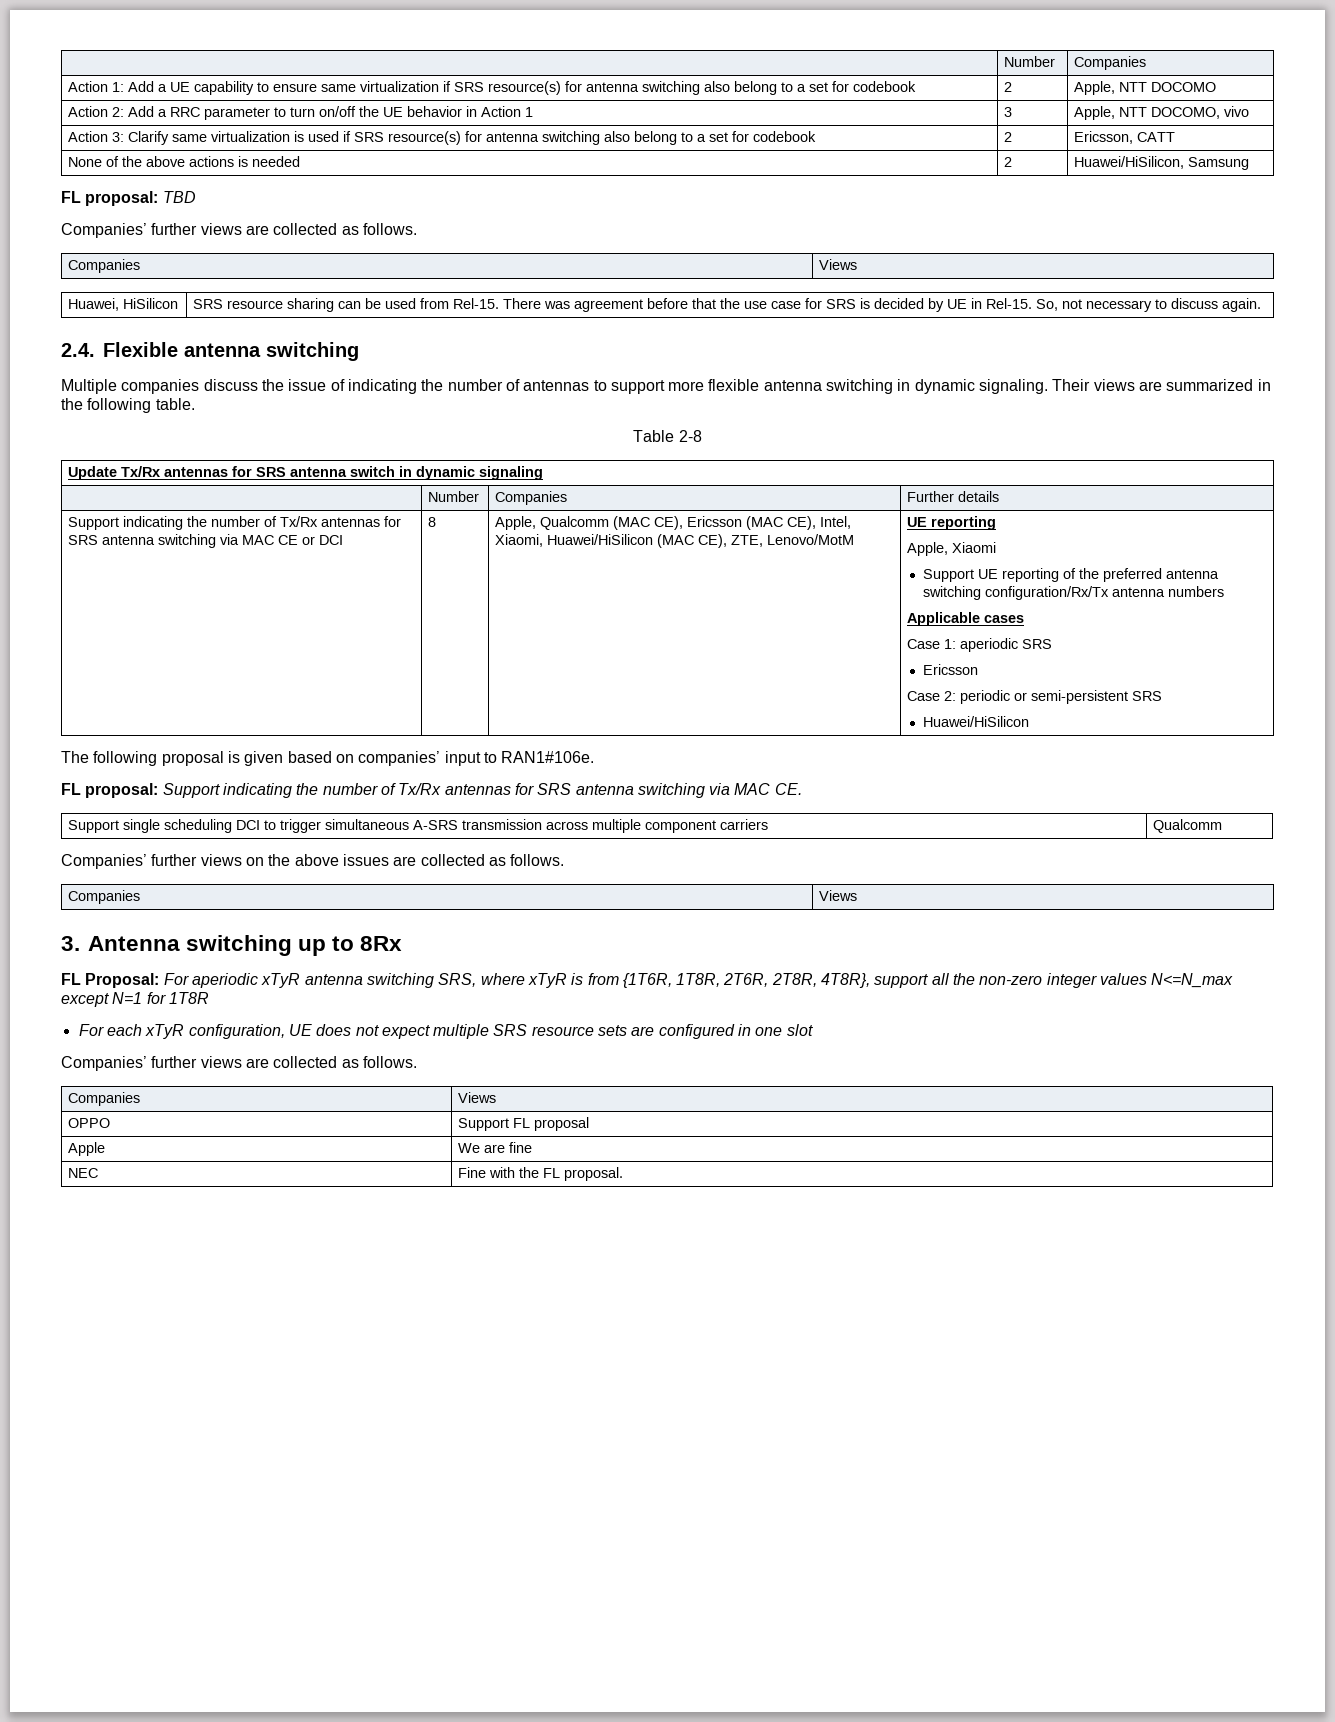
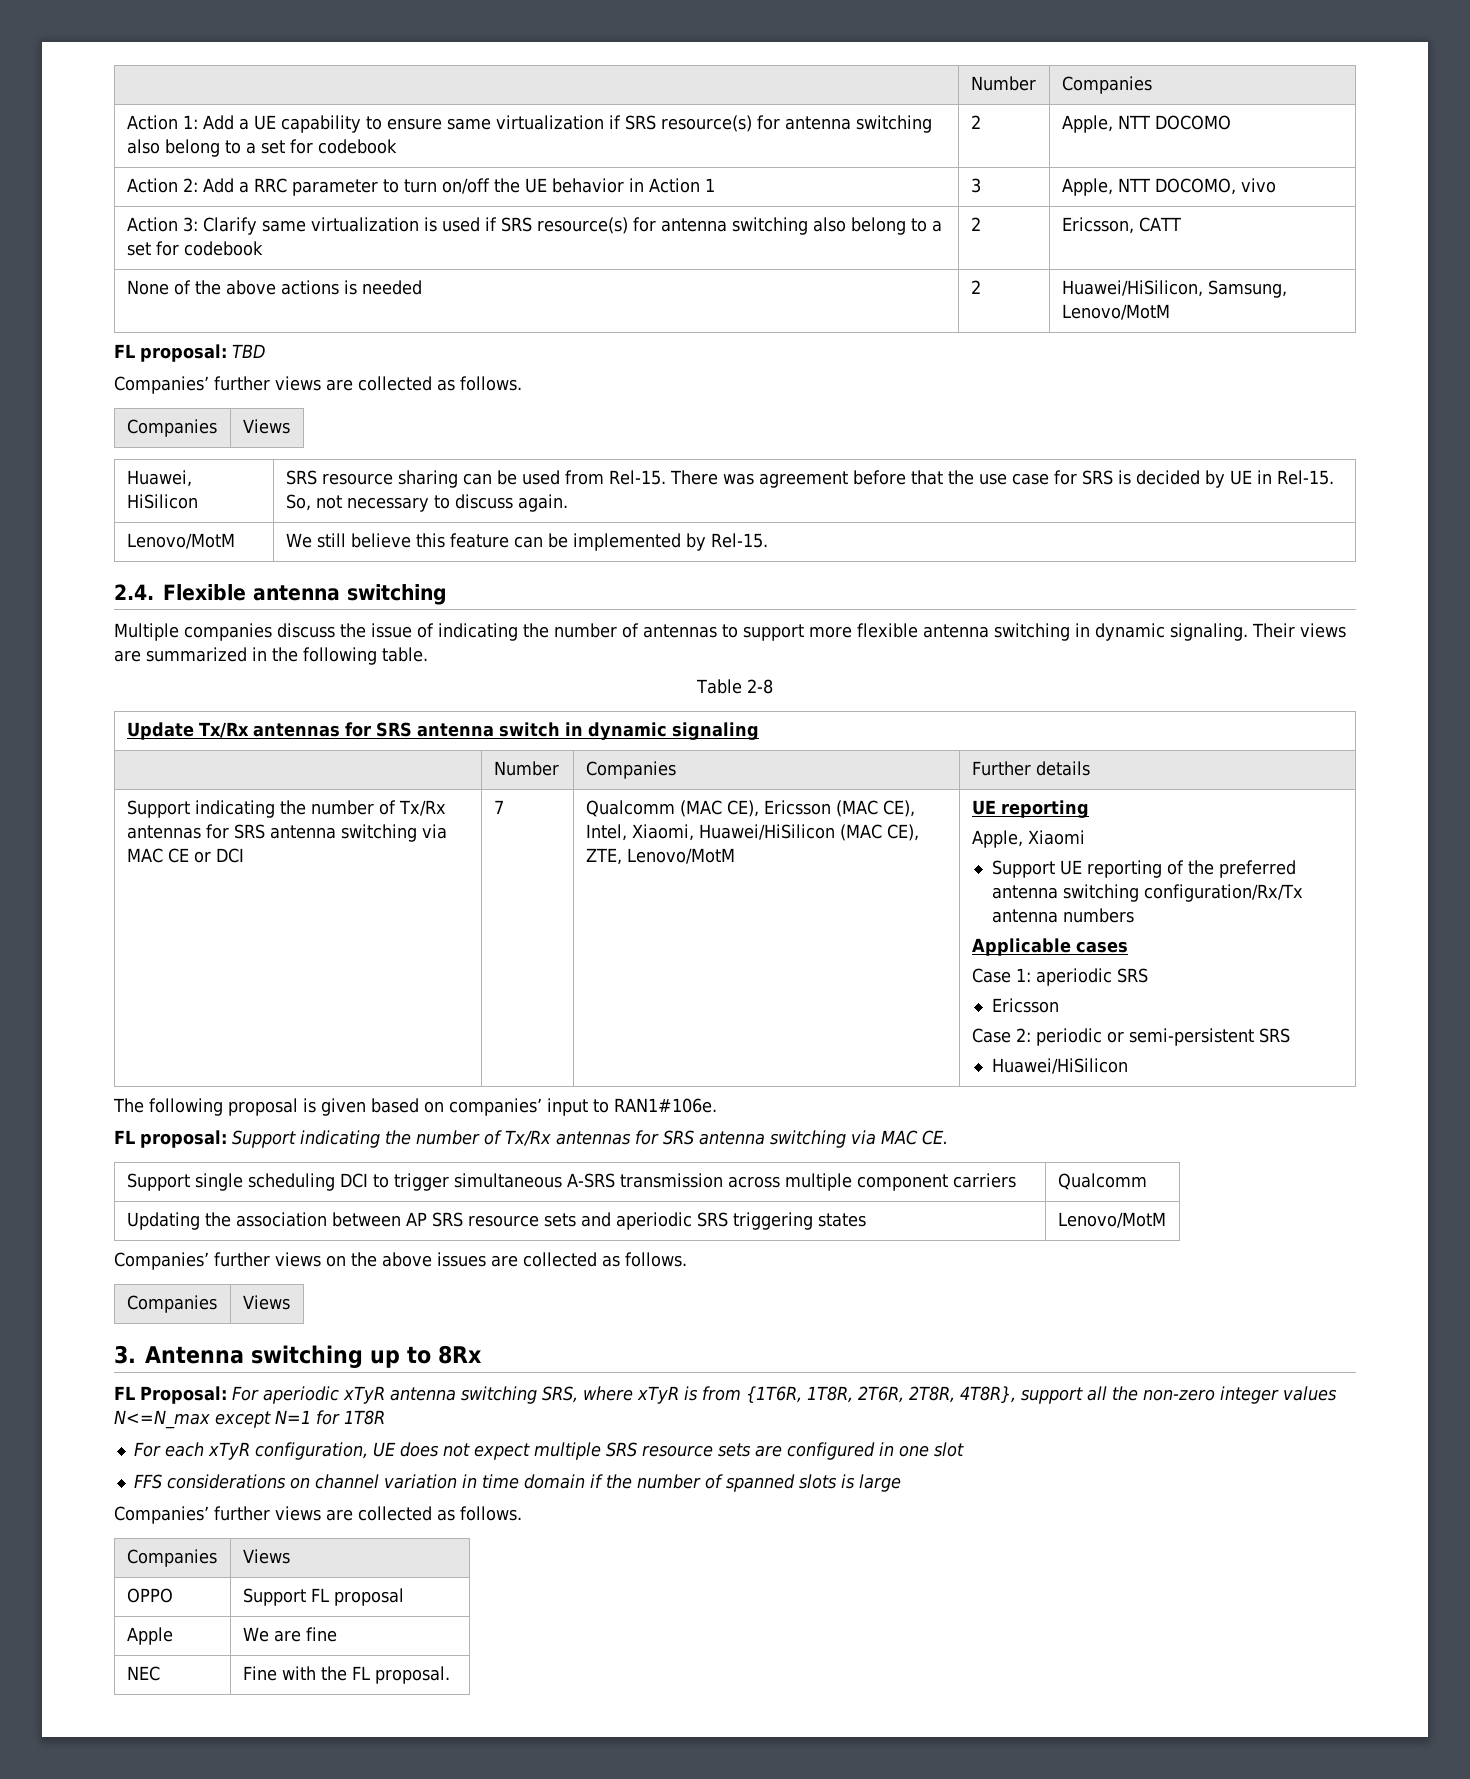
- None of the above actions is needed | 2 | Huawei/HiSilicon, Samsung
+ None of the above actions is needed | 2 | Huawei/HiSilicon, Samsung, Lenovo/MotM
+ Lenovo/MotM | We still believe this feature can be implemented by Rel-15.
- 8 | Apple, Qualcomm (MAC CE), Ericsson (MAC CE), Intel, Xiaomi, Huawei/HiSilicon (MAC CE), ZTE, Lenovo/MotM
+ 7 | Qualcomm (MAC CE), Ericsson (MAC CE), Intel, Xiaomi, Huawei/HiSilicon (MAC CE), ZTE, Lenovo/MotM
+ Updating the association between AP SRS resource sets and aperiodic SRS triggering states | Lenovo/MotM
+ FFS considerations on channel variation in time domain if the number of spanned slots is large

